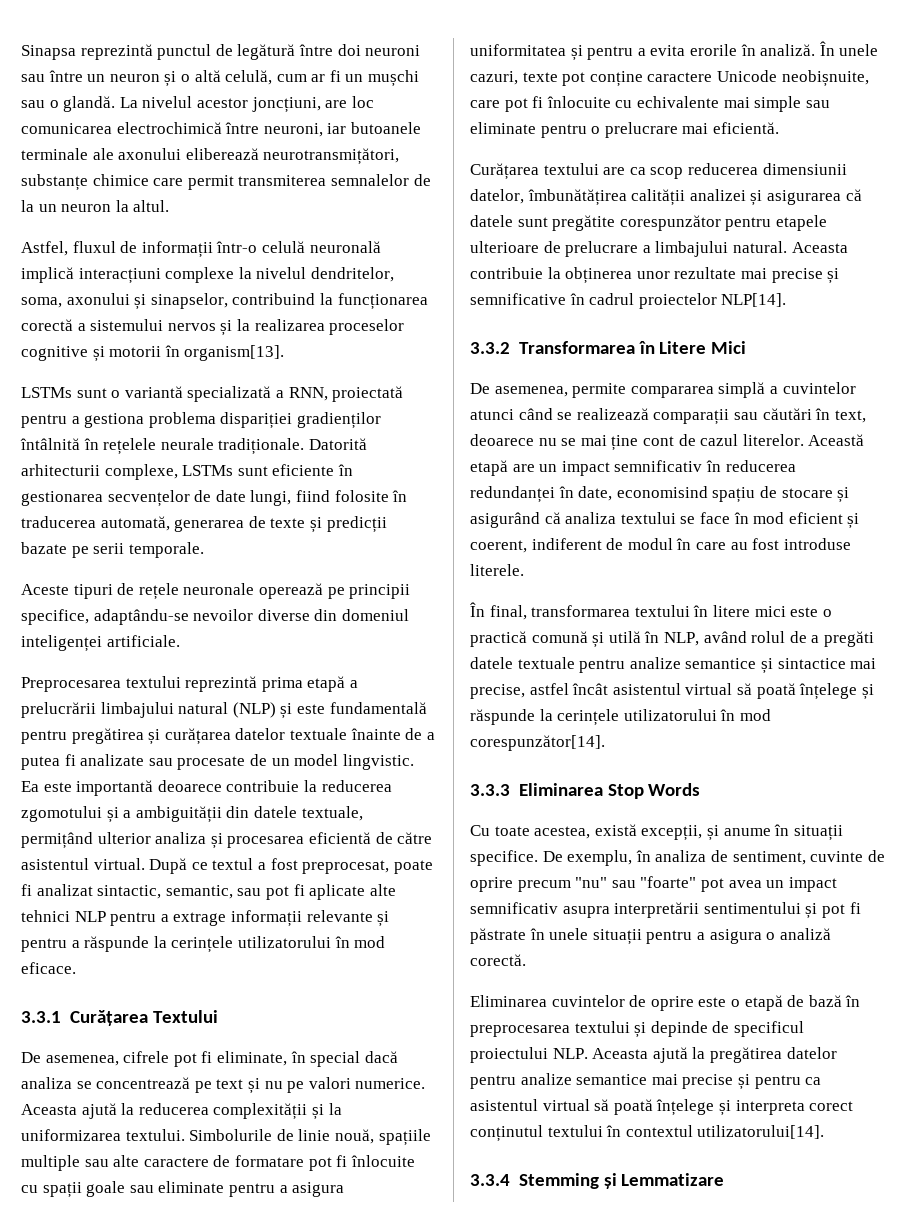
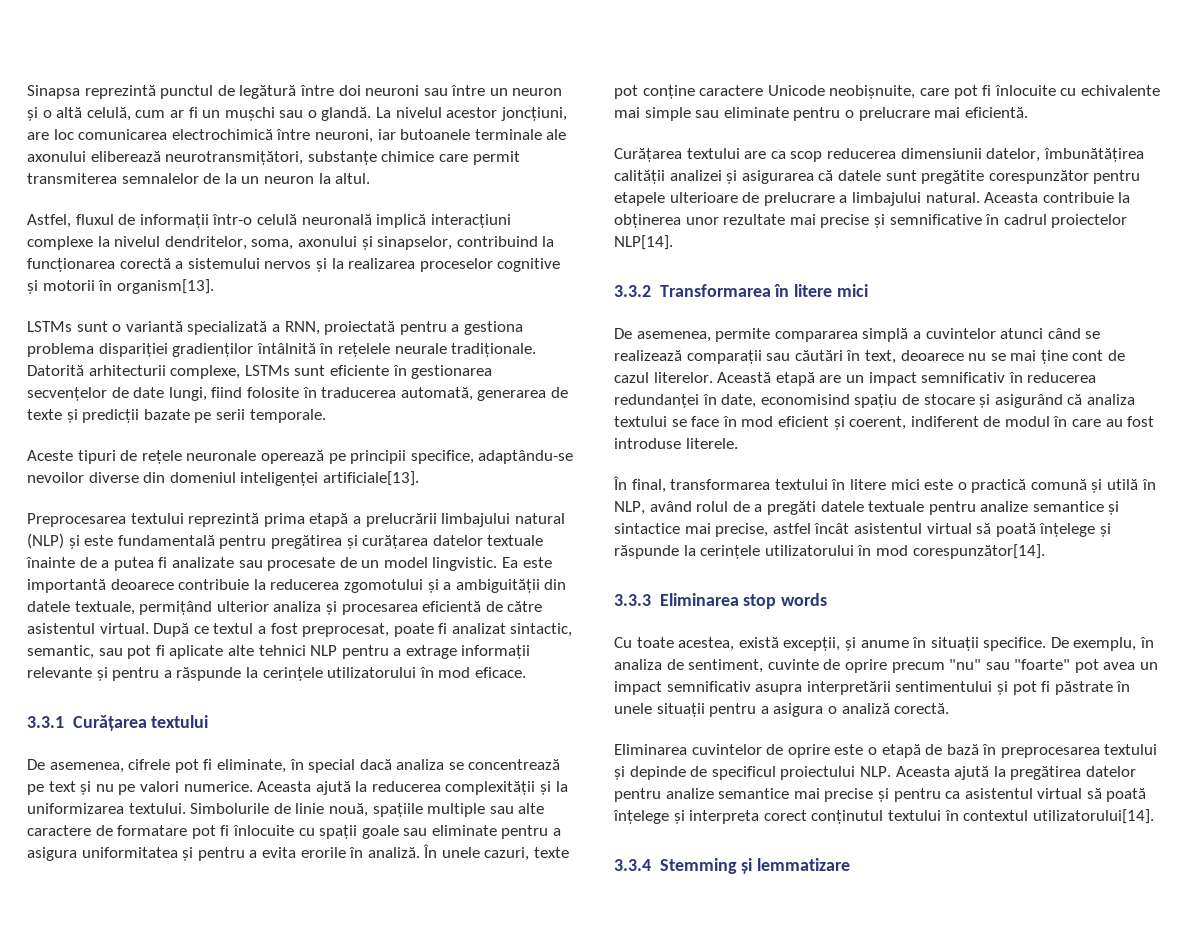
- Aceste tipuri de rețele neuronale operează pe principii specifice, adaptându-se nevoilor diverse din domeniul inteligenței artificiale.
+ Aceste tipuri de rețele neuronale operează pe principii specifice, adaptându-se nevoilor diverse din domeniul inteligenței artificiale[13].
- 3.3.1 Curățarea Textului
+ 3.3.1 Curățarea textului
- 3.3.2 Transformarea în Litere Mici
+ 3.3.2 Transformarea în litere mici
- 3.3.3 Eliminarea Stop Words
+ 3.3.3 Eliminarea stop words
- 3.3.4 Stemming și Lemmatizare
+ 3.3.4 Stemming și lemmatizare

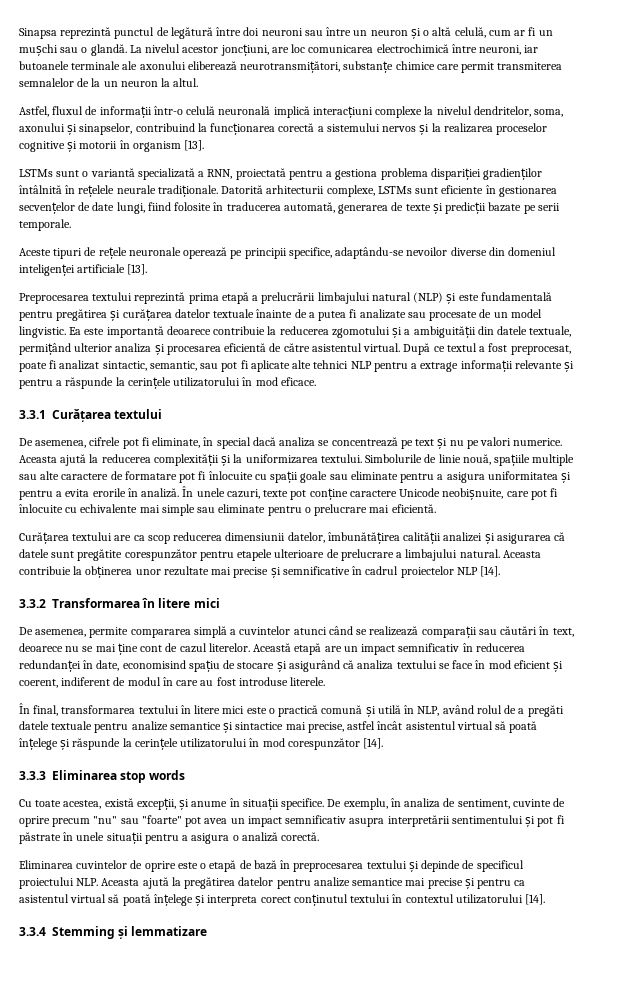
- Astfel, fluxul de informații într-o celulă neuronală implică interacțiuni complexe la nivelul dendritelor, soma, axonului și sinapselor, contribuind la funcționarea corectă a sistemului nervos și la realizarea proceselor cognitive și motorii în organism[13].
+ Astfel, fluxul de informații într-o celulă neuronală implică interacțiuni complexe la nivelul dendritelor, soma, axonului și sinapselor, contribuind la funcționarea corectă a sistemului nervos și la realizarea proceselor cognitive și motorii în organism [13].
- Aceste tipuri de rețele neuronale operează pe principii specifice, adaptându-se nevoilor diverse din domeniul inteligenței artificiale[13].
+ Aceste tipuri de rețele neuronale operează pe principii specifice, adaptându-se nevoilor diverse din domeniul inteligenței artificiale [13].
- Aceasta contribuie la obținerea unor rezultate mai precise și semnificative în cadrul proiectelor NLP[14].
+ Aceasta contribuie la obținerea unor rezultate mai precise și semnificative în cadrul proiectelor NLP [14].
- În final, transformarea textului în litere mici este o practică comună și utilă în NLP, având rolul de a pregăti datele textuale pentru analize semantice și sintactice mai precise, astfel încât asistentul virtual să poată înțelege și răspunde la cerințele utilizatorului în mod corespunzător[14].
+ În final, transformarea textului în litere mici este o practică comună și utilă în NLP, având rolul de a pregăti datele textuale pentru analize semantice și sintactice mai precise, astfel încât asistentul virtual să poată înțelege și răspunde la cerințele utilizatorului în mod corespunzător [14].
- Eliminarea cuvintelor de oprire este o etapă de bază în preprocesarea textului și depinde de specificul proiectului NLP. Aceasta ajută la pregătirea datelor pentru analize semantice mai precise și pentru ca asistentul virtual să poată înțelege și interpreta corect conținutul textului în contextul utilizatorului[14].
+ Eliminarea cuvintelor de oprire este o etapă de bază în preprocesarea textului și depinde de specificul proiectului NLP. Aceasta ajută la pregătirea datelor pentru analize semantice mai precise și pentru ca asistentul virtual să poată înțelege și interpreta corect conținutul textului în contextul utilizatorului [14].

